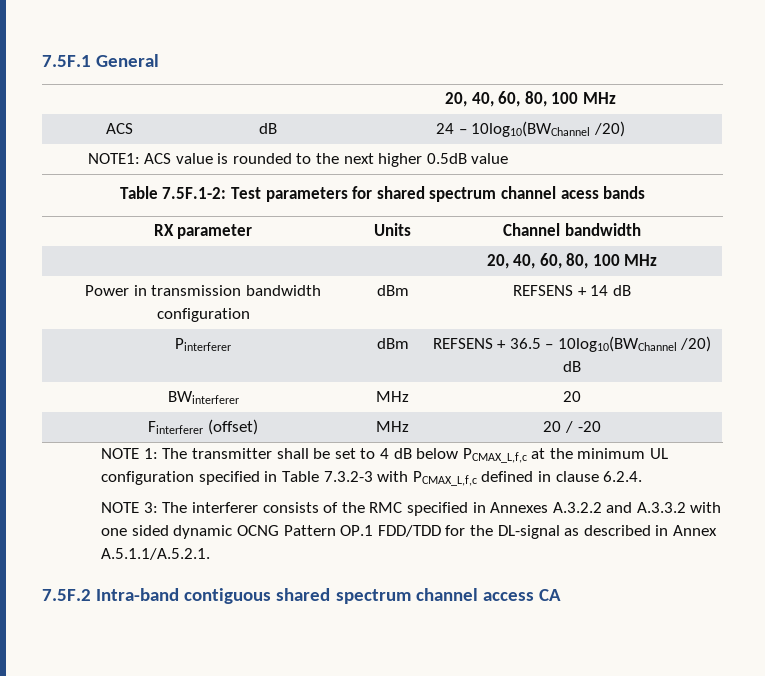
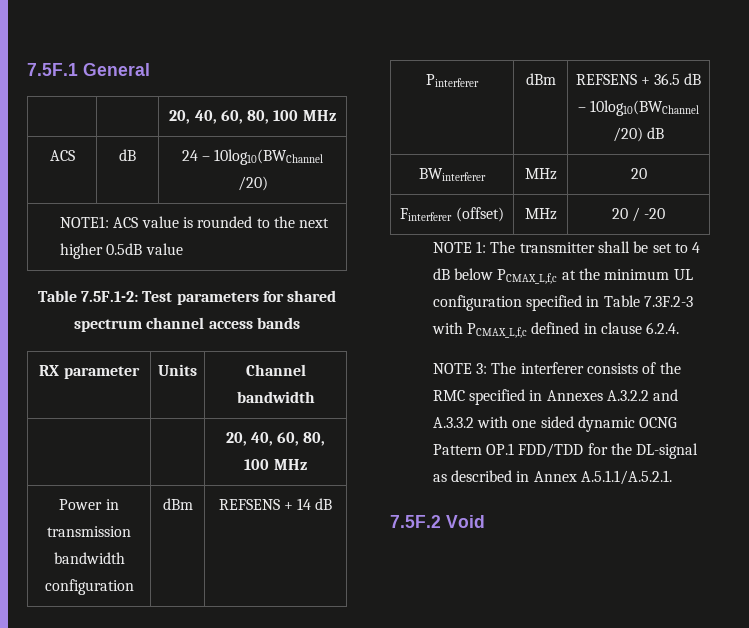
- Table 7.5F.1-2: Test parameters for shared spectrum channel acess bands
+ Table 7.5F.1-2: Test parameters for shared spectrum channel access bands
- Pinterferer | dBm | REFSENS + 36.5 – 10log10(BWChannel /20) dB
+ Pinterferer | dBm | REFSENS + 36.5 dB – 10log10(BWChannel /20) dB
- NOTE 1: The transmitter shall be set to 4 dB below PCMAX_L,f,c at the minimum UL configuration specified in Table 7.3.2-3 with PCMAX_L,f,c defined in clause 6.2.4.
+ NOTE 1: The transmitter shall be set to 4 dB below PCMAX_L,f,c at the minimum UL configuration specified in Table 7.3F.2-3 with PCMAX_L,f,c defined in clause 6.2.4.
- 7.5F.2 Intra-band contiguous shared spectrum channel access CA
+ 7.5F.2 Void

